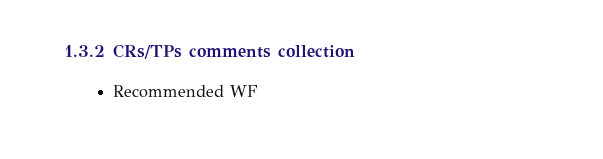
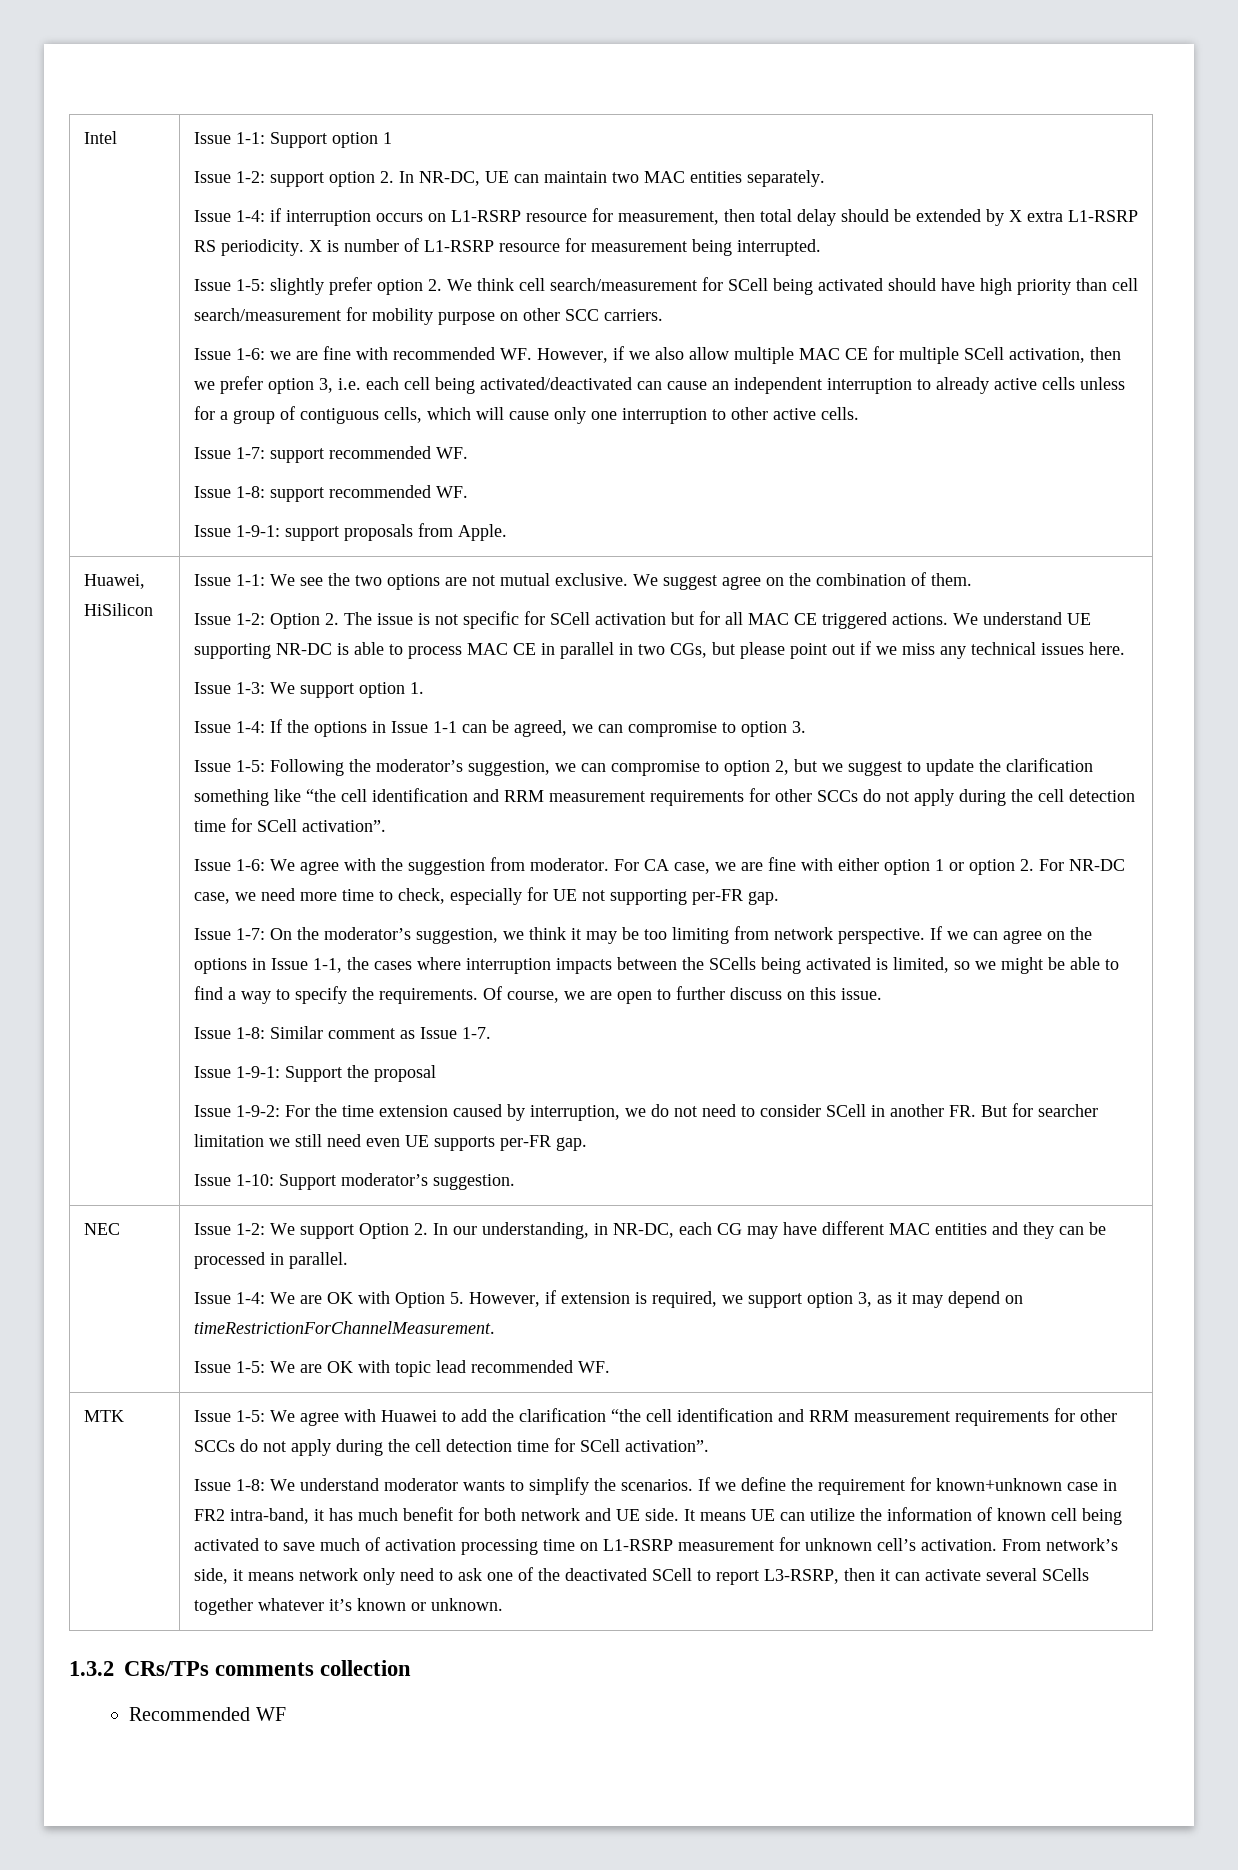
+ Intel | Issue 1-1: Support option 1
+ Issue 1-2: support option 2. In NR-DC, UE can maintain two MAC entities separately.
+ Issue 1-4: if interruption occurs on L1-RSRP resource for measurement, then total delay should be extended by X extra L1-RSRP RS periodicity. X is number of L1-RSRP resource for measurement being interrupted.
+ Issue 1-5: slightly prefer option 2. We think cell search/measurement for SCell being activated should have high priority than cell search/measurement for mobility purpose on other SCC carriers.
+ Issue 1-6: we are fine with recommended WF. However, if we also allow multiple MAC CE for multiple SCell activation, then we prefer option 3, i.e. each cell being activated/deactivated can cause an independent interruption to already active cells unless for a group of contiguous cells, which will cause only one interruption to other active cells.
+ Issue 1-7: support recommended WF.
+ Issue 1-8: support recommended WF.
+ Issue 1-9-1: support proposals from Apple.
+ Huawei, HiSilicon | Issue 1-1: We see the two options are not mutual exclusive. We suggest agree on the combination of them.
+ Issue 1-2: Option 2. The issue is not specific for SCell activation but for all MAC CE triggered actions. We understand UE supporting NR-DC is able to process MAC CE in parallel in two CGs, but please point out if we miss any technical issues here.
+ Issue 1-3: We support option 1.
+ Issue 1-4: If the options in Issue 1-1 can be agreed, we can compromise to option 3.
+ Issue 1-5: Following the moderator’s suggestion, we can compromise to option 2, but we suggest to update the clarification something like “the cell identification and RRM measurement requirements for other SCCs do not apply during the cell detection time for SCell activation”.
+ Issue 1-6: We agree with the suggestion from moderator. For CA case, we are fine with either option 1 or option 2. For NR-DC case, we need more time to check, especially for UE not supporting per-FR gap.
+ Issue 1-7: On the moderator’s suggestion, we think it may be too limiting from network perspective. If we can agree on the options in Issue 1-1, the cases where interruption impacts between the SCells being activated is limited, so we might be able to find a way to specify the requirements. Of course, we are open to further discuss on this issue.
+ Issue 1-8: Similar comment as Issue 1-7.
+ Issue 1-9-1: Support the proposal
+ Issue 1-9-2: For the time extension caused by interruption, we do not need to consider SCell in another FR. But for searcher limitation we still need even UE supports per-FR gap.
+ Issue 1-10: Support moderator’s suggestion.
+ NEC | Issue 1-2: We support Option 2. In our understanding, in NR-DC, each CG may have different MAC entities and they can be processed in parallel.
+ Issue 1-4: We are OK with Option 5. However, if extension is required, we support option 3, as it may depend on timeRestrictionForChannelMeasurement.
+ Issue 1-5: We are OK with topic lead recommended WF.
+ MTK | Issue 1-5: We agree with Huawei to add the clarification “the cell identification and RRM measurement requirements for other SCCs do not apply during the cell detection time for SCell activation”.
+ Issue 1-8: We understand moderator wants to simplify the scenarios. If we define the requirement for known+unknown case in FR2 intra-band, it has much benefit for both network and UE side. It means UE can utilize the information of known cell being activated to save much of activation processing time on L1-RSRP measurement for unknown cell’s activation. From network’s side, it means network only need to ask one of the deactivated SCell to report L3-RSRP, then it can activate several SCells together whatever it’s known or unknown.

